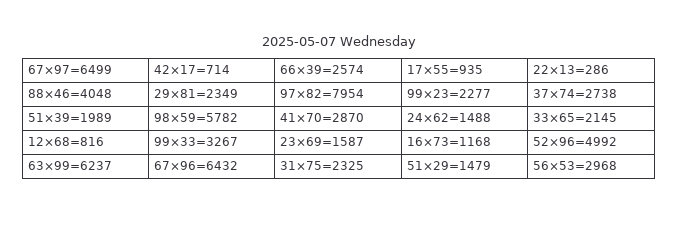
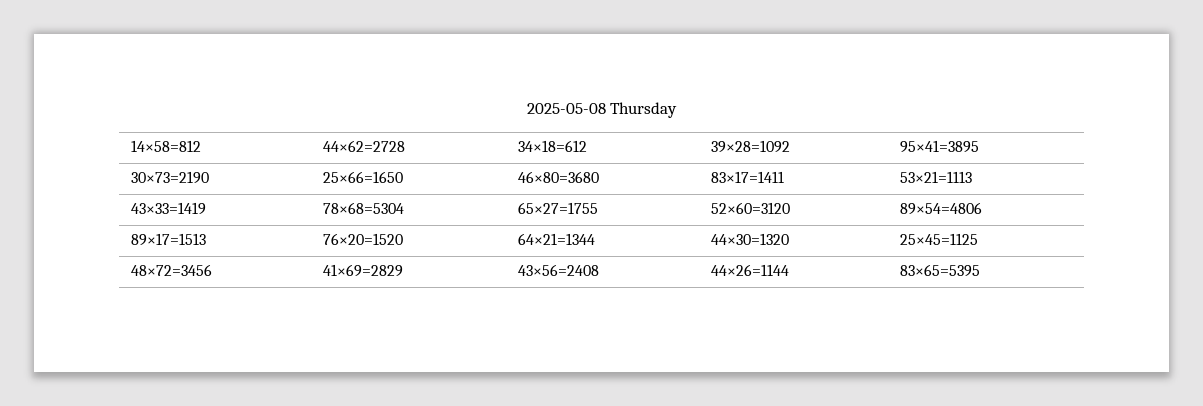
- 2025-05-07 Wednesday
- 67×97=6499 | 42×17=714 | 66×39=2574 | 17×55=935 | 22×13=286
- 88×46=4048 | 29×81=2349 | 97×82=7954 | 99×23=2277 | 37×74=2738
- 51×39=1989 | 98×59=5782 | 41×70=2870 | 24×62=1488 | 33×65=2145
- 12×68=816 | 99×33=3267 | 23×69=1587 | 16×73=1168 | 52×96=4992
- 63×99=6237 | 67×96=6432 | 31×75=2325 | 51×29=1479 | 56×53=2968
+ 2025-05-08 Thursday
+ 14×58=812 | 44×62=2728 | 34×18=612 | 39×28=1092 | 95×41=3895
+ 30×73=2190 | 25×66=1650 | 46×80=3680 | 83×17=1411 | 53×21=1113
+ 43×33=1419 | 78×68=5304 | 65×27=1755 | 52×60=3120 | 89×54=4806
+ 89×17=1513 | 76×20=1520 | 64×21=1344 | 44×30=1320 | 25×45=1125
+ 48×72=3456 | 41×69=2829 | 43×56=2408 | 44×26=1144 | 83×65=5395

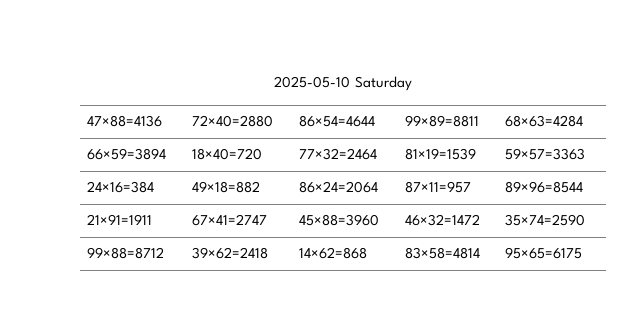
- 2025-05-08 Thursday
- 14×58=812 | 44×62=2728 | 34×18=612 | 39×28=1092 | 95×41=3895
- 30×73=2190 | 25×66=1650 | 46×80=3680 | 83×17=1411 | 53×21=1113
- 43×33=1419 | 78×68=5304 | 65×27=1755 | 52×60=3120 | 89×54=4806
- 89×17=1513 | 76×20=1520 | 64×21=1344 | 44×30=1320 | 25×45=1125
- 48×72=3456 | 41×69=2829 | 43×56=2408 | 44×26=1144 | 83×65=5395
+ 2025-05-10 Saturday
+ 47×88=4136 | 72×40=2880 | 86×54=4644 | 99×89=8811 | 68×63=4284
+ 66×59=3894 | 18×40=720 | 77×32=2464 | 81×19=1539 | 59×57=3363
+ 24×16=384 | 49×18=882 | 86×24=2064 | 87×11=957 | 89×96=8544
+ 21×91=1911 | 67×41=2747 | 45×88=3960 | 46×32=1472 | 35×74=2590
+ 99×88=8712 | 39×62=2418 | 14×62=868 | 83×58=4814 | 95×65=6175

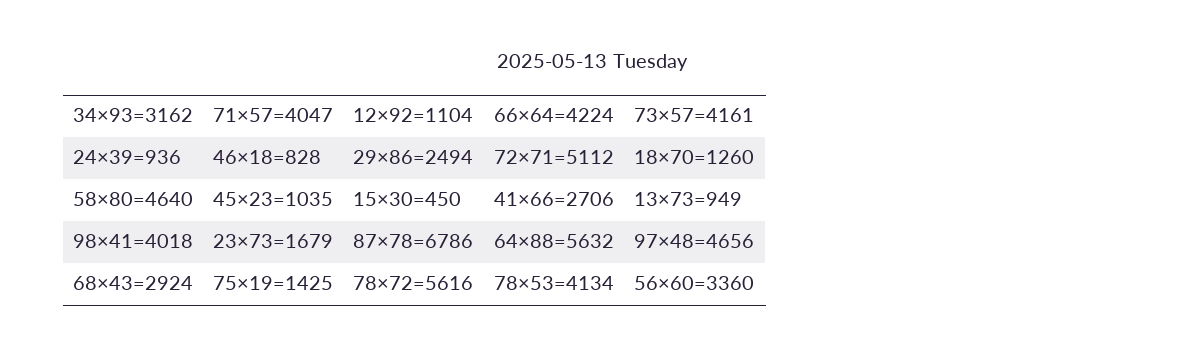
- 2025-05-10 Saturday
- 47×88=4136 | 72×40=2880 | 86×54=4644 | 99×89=8811 | 68×63=4284
- 66×59=3894 | 18×40=720 | 77×32=2464 | 81×19=1539 | 59×57=3363
- 24×16=384 | 49×18=882 | 86×24=2064 | 87×11=957 | 89×96=8544
- 21×91=1911 | 67×41=2747 | 45×88=3960 | 46×32=1472 | 35×74=2590
- 99×88=8712 | 39×62=2418 | 14×62=868 | 83×58=4814 | 95×65=6175
+ 2025-05-13 Tuesday
+ 34×93=3162 | 71×57=4047 | 12×92=1104 | 66×64=4224 | 73×57=4161
+ 24×39=936 | 46×18=828 | 29×86=2494 | 72×71=5112 | 18×70=1260
+ 58×80=4640 | 45×23=1035 | 15×30=450 | 41×66=2706 | 13×73=949
+ 98×41=4018 | 23×73=1679 | 87×78=6786 | 64×88=5632 | 97×48=4656
+ 68×43=2924 | 75×19=1425 | 78×72=5616 | 78×53=4134 | 56×60=3360

